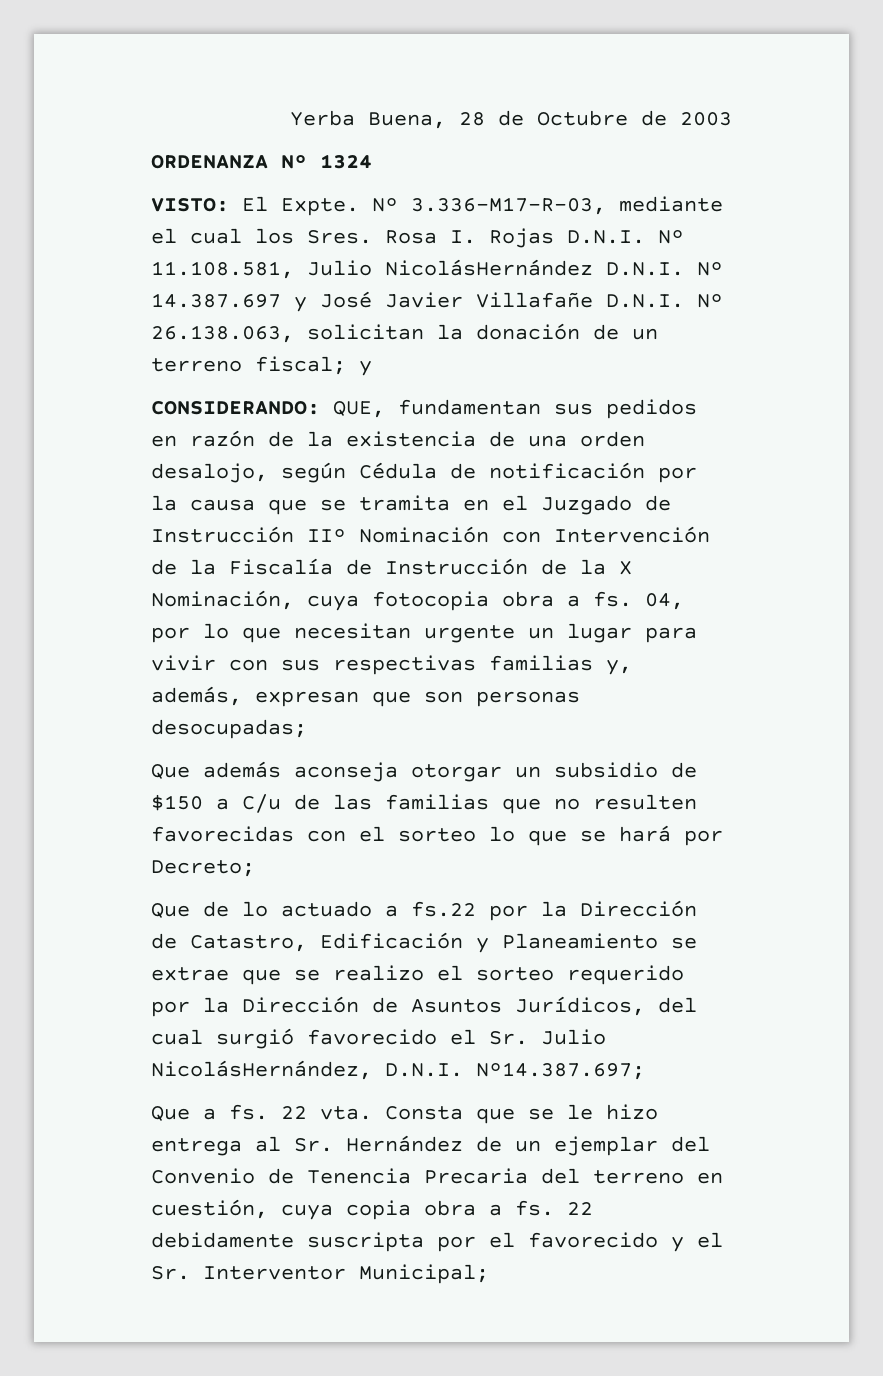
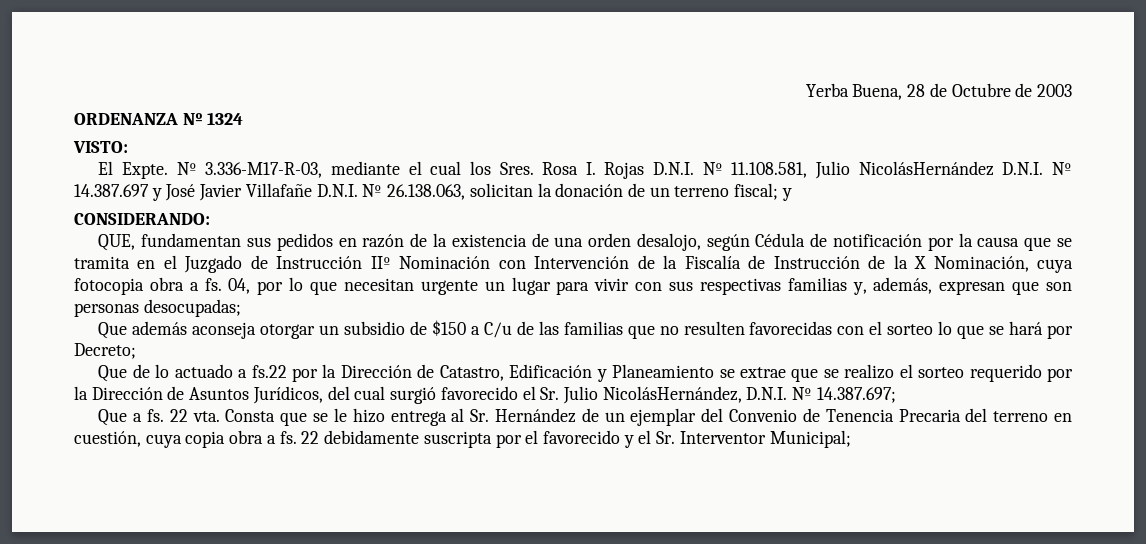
- VISTO: El Expte.
+ VISTO:
+ El Expte.
- CONSIDERANDO: QUE, fundamentan sus pedidos en razón de la existencia de una orden desalojo, según Cédula de notificación por la causa que se tramita en el Juzgado de Instrucción IIº Nominación con Intervención de la Fiscalía de Instrucción de la X Nominación, cuya fotocopia obra a fs.
+ CONSIDERANDO:
+ QUE, fundamentan sus pedidos en razón de la existencia de una orden desalojo, según Cédula de notificación por la causa que se tramita en el Juzgado de Instrucción IIº Nominación con Intervención de la Fiscalía de Instrucción de la X Nominación, cuya fotocopia obra a fs.
- Que de lo actuado a fs.22 por la Dirección de Catastro, Edificación y Planeamiento se extrae que se realizo el sorteo requerido por la Dirección de Asuntos Jurídicos, del cual surgió favorecido el Sr. Julio NicolásHernández, D.N.I. Nº14.387.697;
+ Que de lo actuado a fs.22 por la Dirección de Catastro, Edificación y Planeamiento se extrae que se realizo el sorteo requerido por la Dirección de Asuntos Jurídicos, del cual surgió favorecido el Sr. Julio NicolásHernández, D.N.I. Nº 14.387.697;

